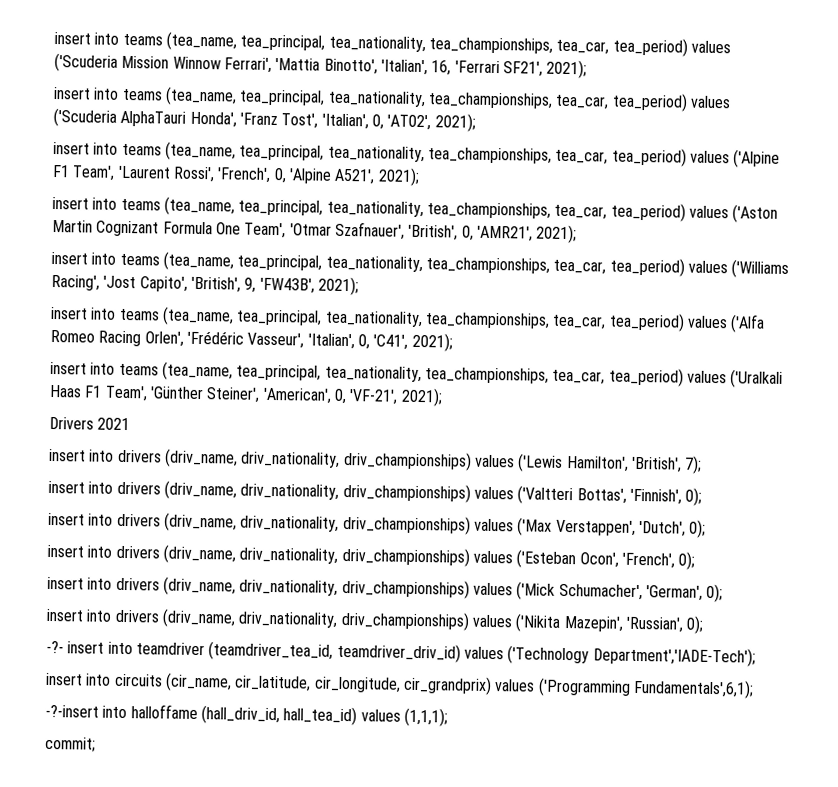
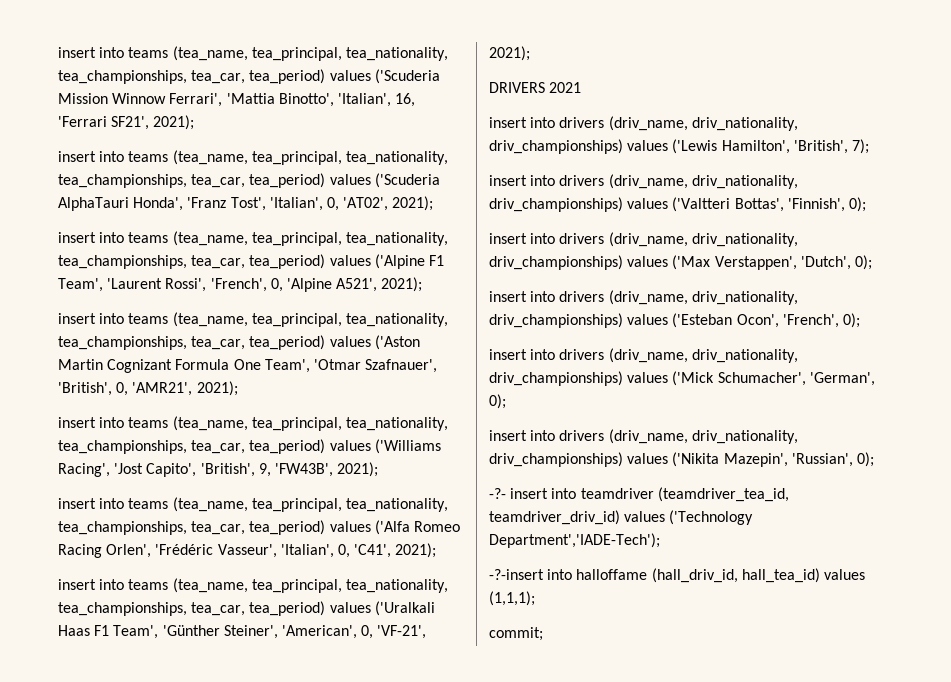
- Drivers 2021
+ DRIVERS 2021
- insert into circuits (cir_name, cir_latitude, cir_longitude, cir_grandprix) values ('Programming Fundamentals',6,1);

